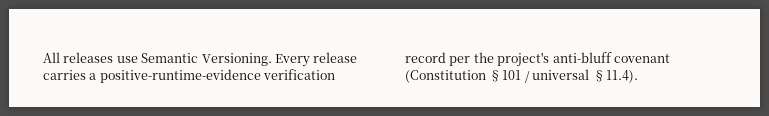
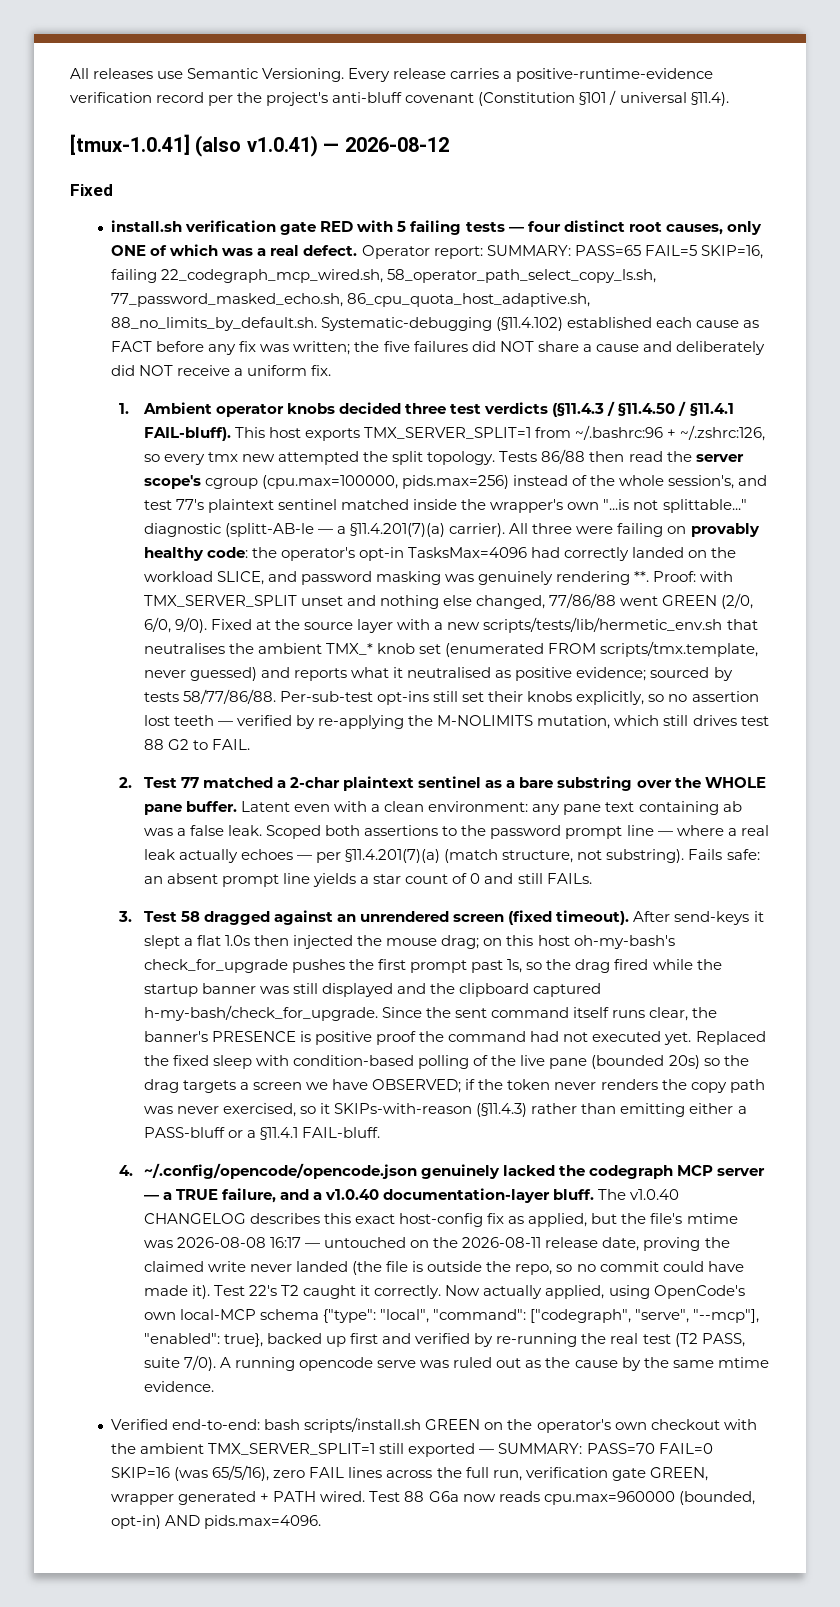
+ [tmux-1.0.41] (also v1.0.41) — 2026-08-12
+ Fixed
+ install.sh verification gate RED with 5 failing tests — four distinct root causes, only ONE of which was a real defect. Operator report: SUMMARY: PASS=65 FAIL=5 SKIP=16, failing 22_codegraph_mcp_wired.sh, 58_operator_path_select_copy_ls.sh, 77_password_masked_echo.sh, 86_cpu_quota_host_adaptive.sh, 88_no_limits_by_default.sh. Systematic-debugging (§11.4.102) established each cause as FACT before any fix was written; the five failures did NOT share a cause and deliberately did NOT receive a uniform fix.
+ 1. Ambient operator knobs decided three test verdicts (§11.4.3 / §11.4.50 / §11.4.1 FAIL-bluff). This host exports TMX_SERVER_SPLIT=1 from ~/.bashrc:96 + ~/.zshrc:126, so every tmx new attempted the split topology. Tests 86/88 then read the server scope's cgroup (cpu.max=100000, pids.max=256) instead of the whole session's, and test 77's plaintext sentinel matched inside the wrapper's own "...is not splittable..." diagnostic (splitt-AB-le — a §11.4.201(7)(a) carrier). All three were failing on provably healthy code: the operator's opt-in TasksMax=4096 had correctly landed on the workload SLICE, and password masking was genuinely rendering **. Proof: with TMX_SERVER_SPLIT unset and nothing else changed, 77/86/88 went GREEN (2/0, 6/0, 9/0). Fixed at the source layer with a new scripts/tests/lib/hermetic_env.sh that neutralises the ambient TMX_* knob set (enumerated FROM scripts/tmx.template, never guessed) and reports what it neutralised as positive evidence; sourced by tests 58/77/86/88. Per-sub-test opt-ins still set their knobs explicitly, so no assertion lost teeth — verified by re-applying the M-NOLIMITS mutation, which still drives test 88 G2 to FAIL.
+ 2. Test 77 matched a 2-char plaintext sentinel as a bare substring over the WHOLE pane buffer. Latent even with a clean environment: any pane text containing ab was a false leak. Scoped both assertions to the password prompt line — where a real leak actually echoes — per §11.4.201(7)(a) (match structure, not substring). Fails safe: an absent prompt line yields a star count of 0 and still FAILs.
+ 3. Test 58 dragged against an unrendered screen (fixed timeout). After send-keys it slept a flat 1.0s then injected the mouse drag; on this host oh-my-bash's check_for_upgrade pushes the first prompt past 1s, so the drag fired while the startup banner was still displayed and the clipboard captured h-my-bash/check_for_upgrade. Since the sent command itself runs clear, the banner's PRESENCE is positive proof the command had not executed yet. Replaced the fixed sleep with condition-based polling of the live pane (bounded 20s) so the drag targets a screen we have OBSERVED; if the token never renders the copy path was never exercised, so it SKIPs-with-reason (§11.4.3) rather than emitting either a PASS-bluff or a §11.4.1 FAIL-bluff.
+ 4. ~/.config/opencode/opencode.json genuinely lacked the codegraph MCP server — a TRUE failure, and a v1.0.40 documentation-layer bluff. The v1.0.40 CHANGELOG describes this exact host-config fix as applied, but the file's mtime was 2026-08-08 16:17 — untouched on the 2026-08-11 release date, proving the claimed write never landed (the file is outside the repo, so no commit could have made it). Test 22's T2 caught it correctly. Now actually applied, using OpenCode's own local-MCP schema {"type": "local", "command": ["codegraph", "serve", "--mcp"], "enabled": true}, backed up first and verified by re-running the real test (T2 PASS, suite 7/0). A running opencode serve was ruled out as the cause by the same mtime evidence.
+ Verified end-to-end: bash scripts/install.sh GREEN on the operator's own checkout with the ambient TMX_SERVER_SPLIT=1 still exported — SUMMARY: PASS=70 FAIL=0 SKIP=16 (was 65/5/16), zero FAIL lines across the full run, verification gate GREEN, wrapper generated + PATH wired. Test 88 G6a now reads cpu.max=960000 (bounded, opt-in) AND pids.max=4096.

